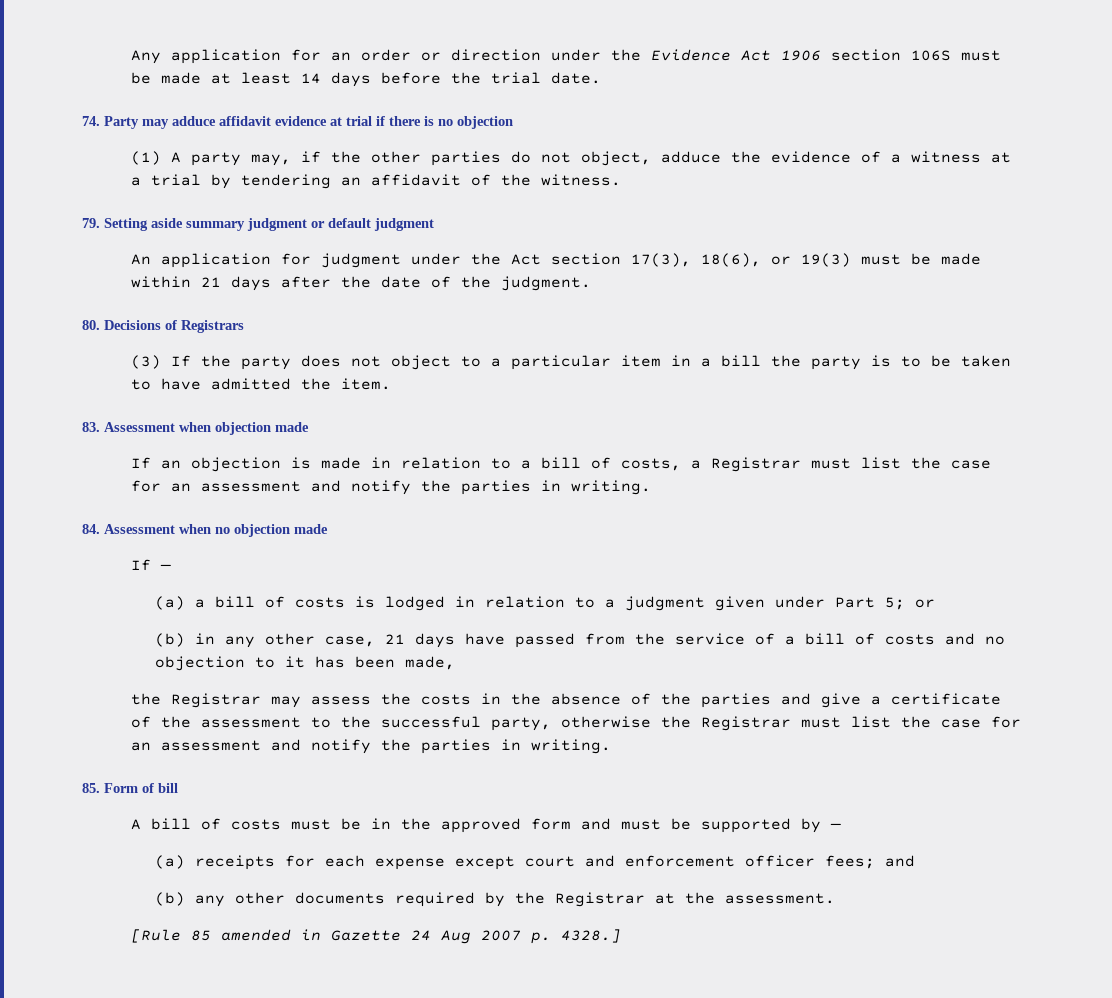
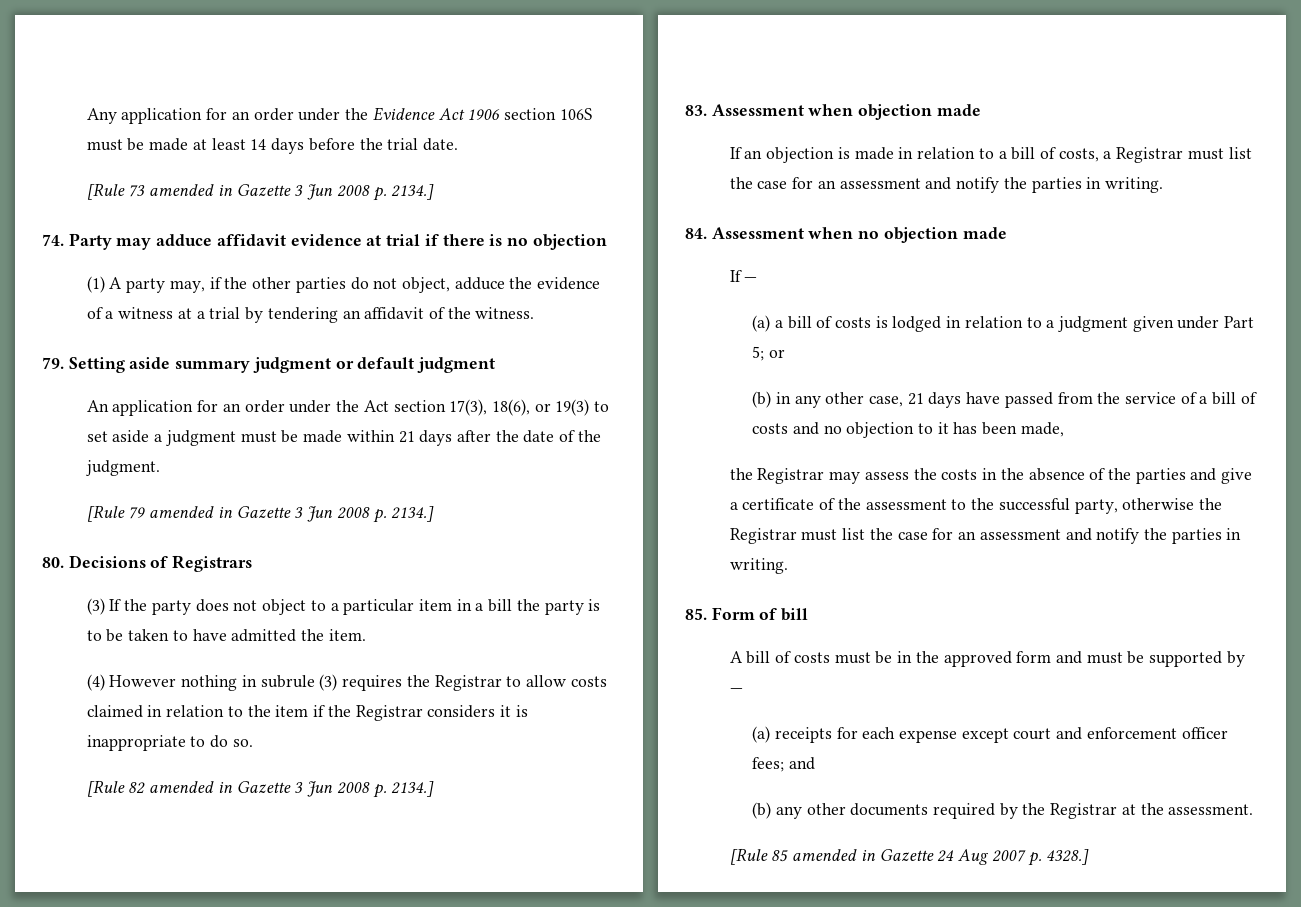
- Any application for an order or direction under the Evidence Act 1906 section 106S must be made at least 14 days before the trial date.
+ Any application for an order under the Evidence Act 1906 section 106S must be made at least 14 days before the trial date.
+ [Rule 73 amended in Gazette 3 Jun 2008 p. 2134.]
- An application for judgment under the Act section 17(3), 18(6), or 19(3) must be made within 21 days after the date of the judgment.
+ An application for an order under the Act section 17(3), 18(6), or 19(3) to set aside a judgment must be made within 21 days after the date of the judgment.
+ [Rule 79 amended in Gazette 3 Jun 2008 p. 2134.]
+ (4) However nothing in subrule (3) requires the Registrar to allow costs claimed in relation to the item if the Registrar considers it is inappropriate to do so.
+ [Rule 82 amended in Gazette 3 Jun 2008 p. 2134.]

